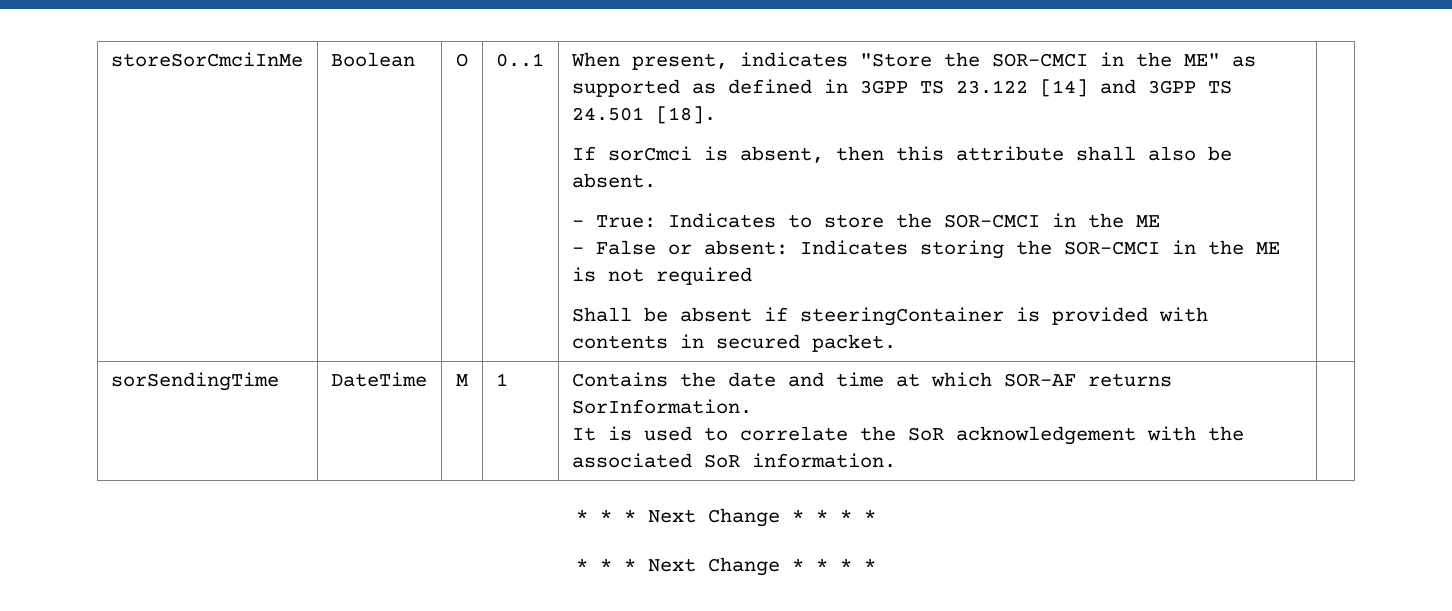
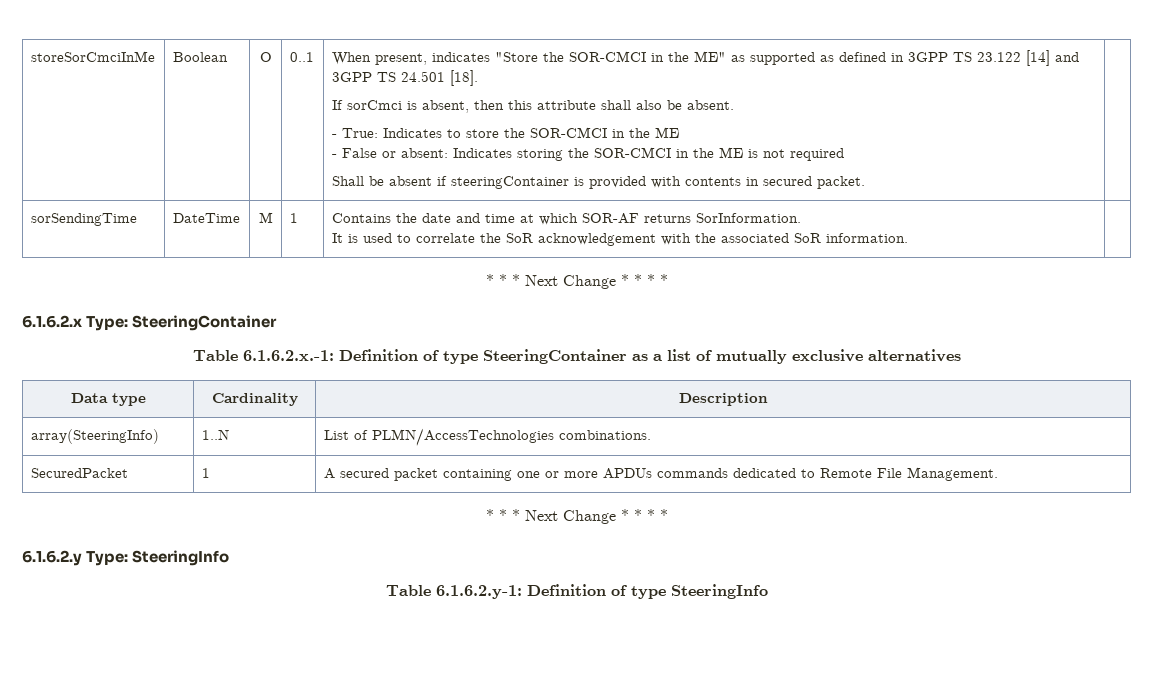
  sorSendingTime | DateTime | M | 1 | Contains the date and time at which SOR-AF returns SorInformation.
  It is used to correlate the SoR acknowledgement with the associated SoR information. |
  * * * Next Change * * * *
+ 6.1.6.2.x Type: SteeringContainer
+ Table 6.1.6.2.x.-1: Definition of type SteeringContainer as a list of mutually exclusive alternatives
+ Data type | Cardinality | Description
+ array(SteeringInfo) | 1..N | List of PLMN/AccessTechnologies combinations.
+ SecuredPacket | 1 | A secured packet containing one or more APDUs commands dedicated to Remote File Management.
  * * * Next Change * * * *
+ 6.1.6.2.y Type: SteeringInfo
+ Table 6.1.6.2.y-1: Definition of type SteeringInfo

